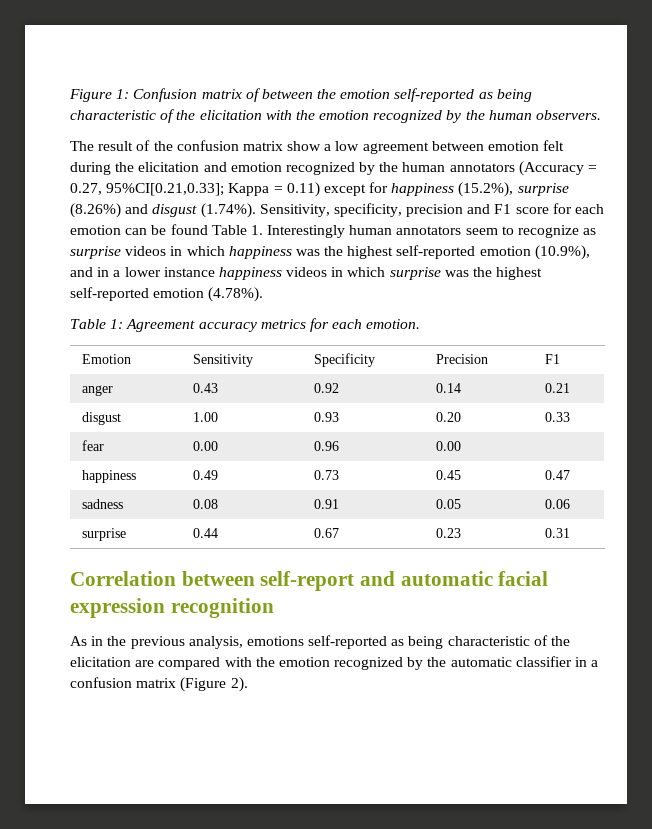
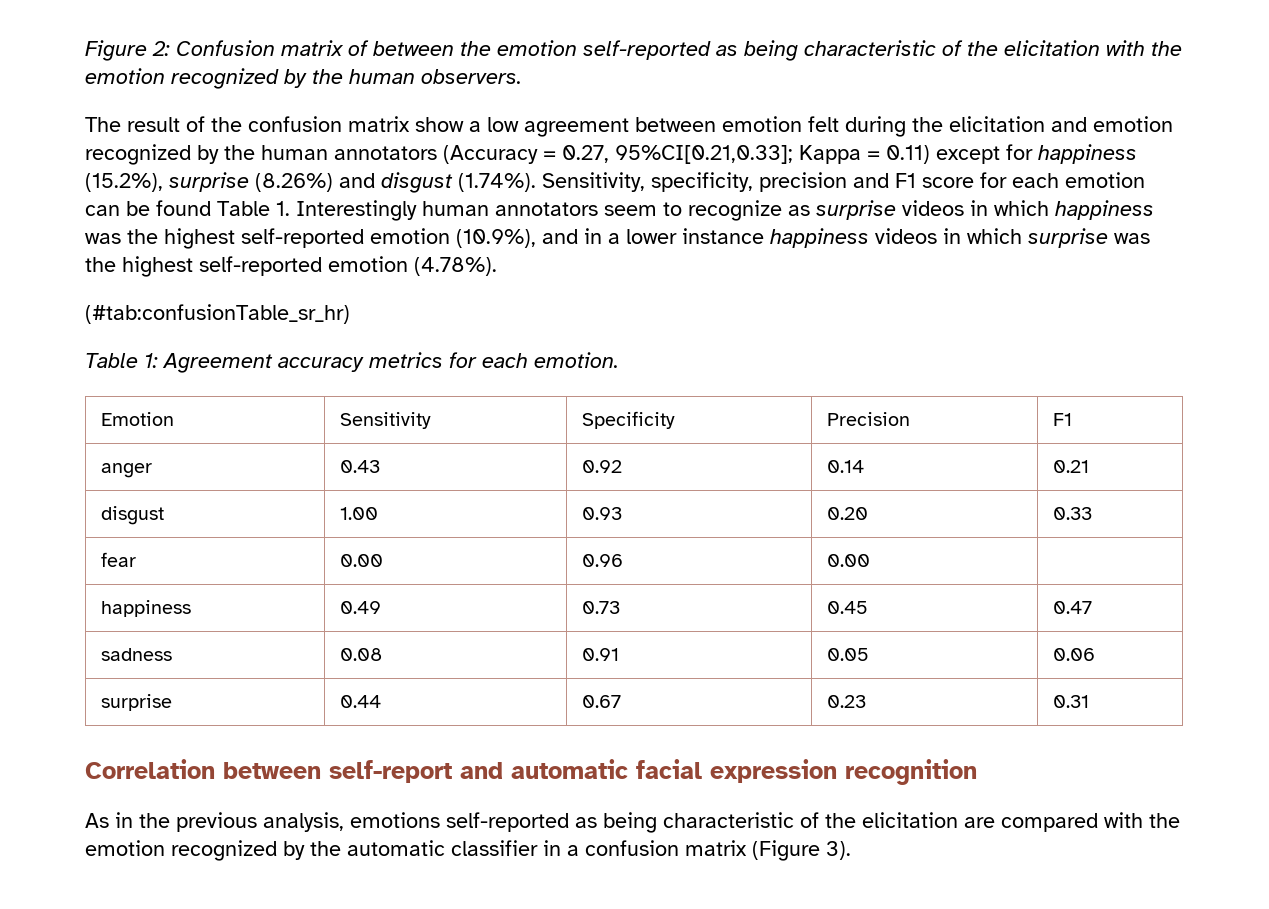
- Figure 1: Confusion matrix of between the emotion self-reported as being characteristic of the elicitation with the emotion recognized by the human observers.
+ Figure 2: Confusion matrix of between the emotion self-reported as being characteristic of the elicitation with the emotion recognized by the human observers.
+ (#tab:confusionTable_sr_hr)
- As in the previous analysis, emotions self-reported as being characteristic of the elicitation are compared with the emotion recognized by the automatic classifier in a confusion matrix (Figure 2).
+ As in the previous analysis, emotions self-reported as being characteristic of the elicitation are compared with the emotion recognized by the automatic classifier in a confusion matrix (Figure 3).

